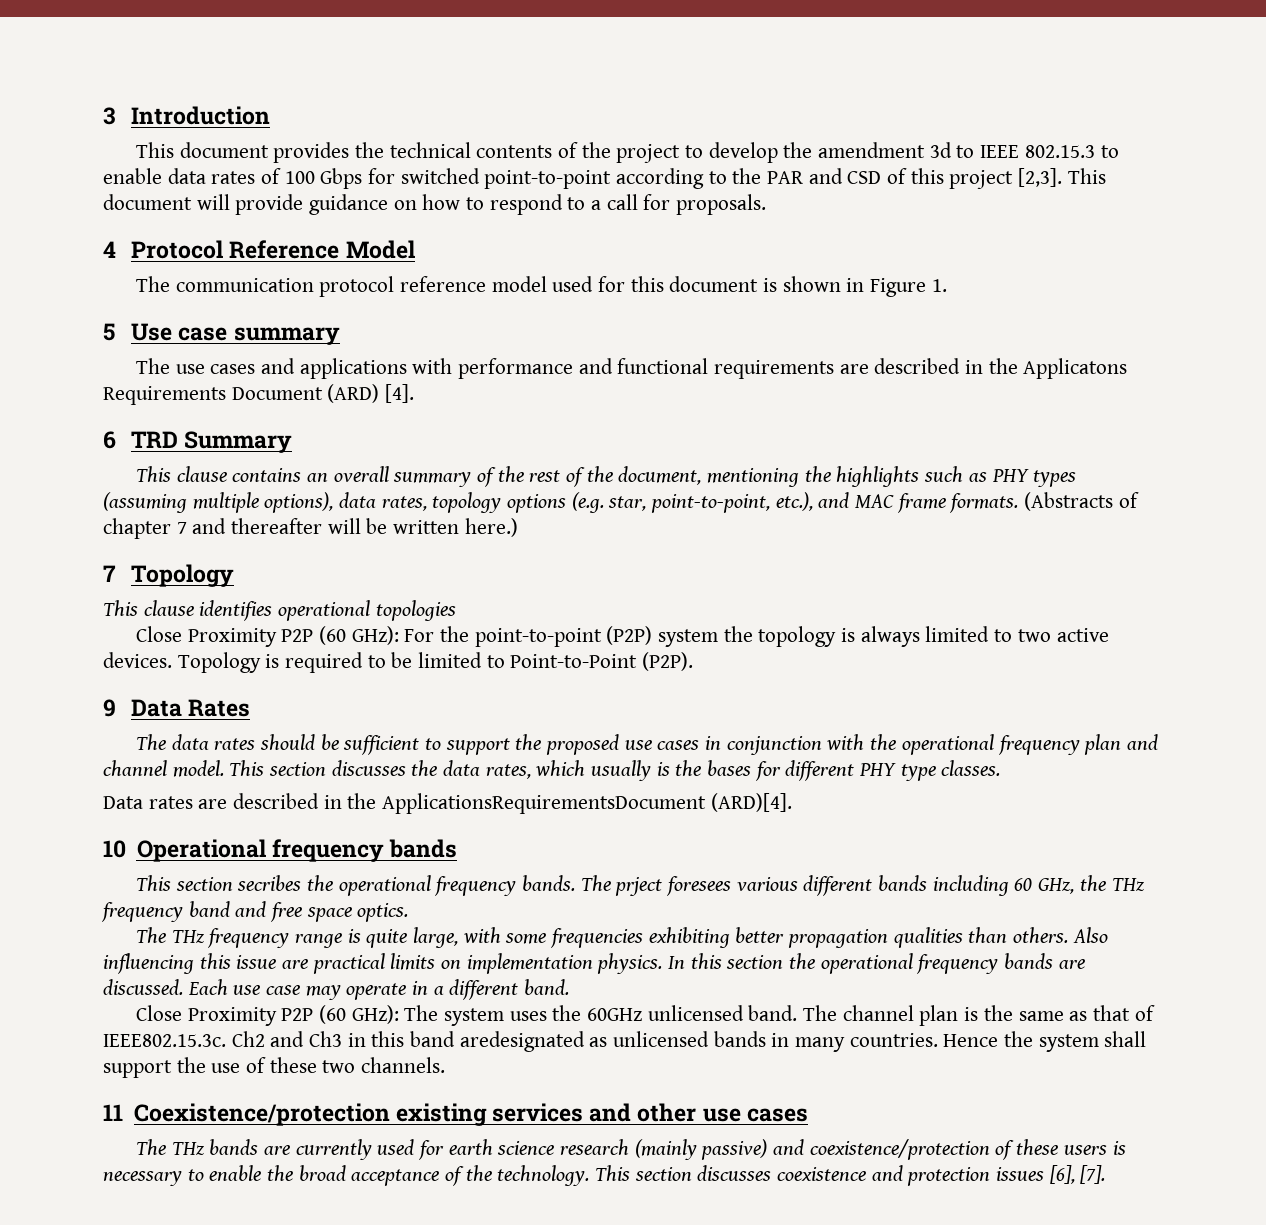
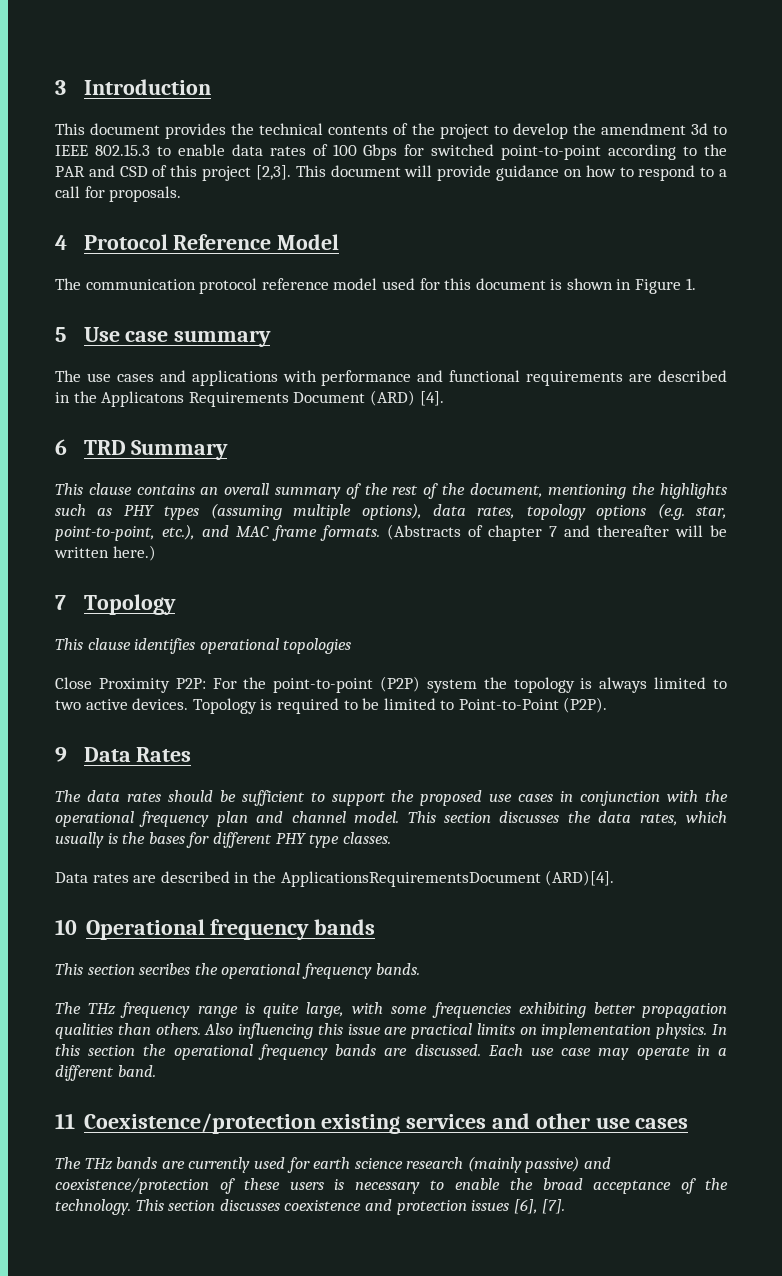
- Close Proximity P2P (60 GHz): For the point-to-point (P2P) system the topology is always limited to two active devices.
+ Close Proximity P2P: For the point-to-point (P2P) system the topology is always limited to two active devices.
- The prject foresees various different bands including 60 GHz, the THz frequency band and free space optics.
- Close Proximity P2P (60 GHz): The system uses the 60GHz unlicensed band. The channel plan is the same as that of IEEE802.15.3c. Ch2 and Ch3 in this band aredesignated as unlicensed bands in many countries. Hence the system shall support the use of these two channels.

